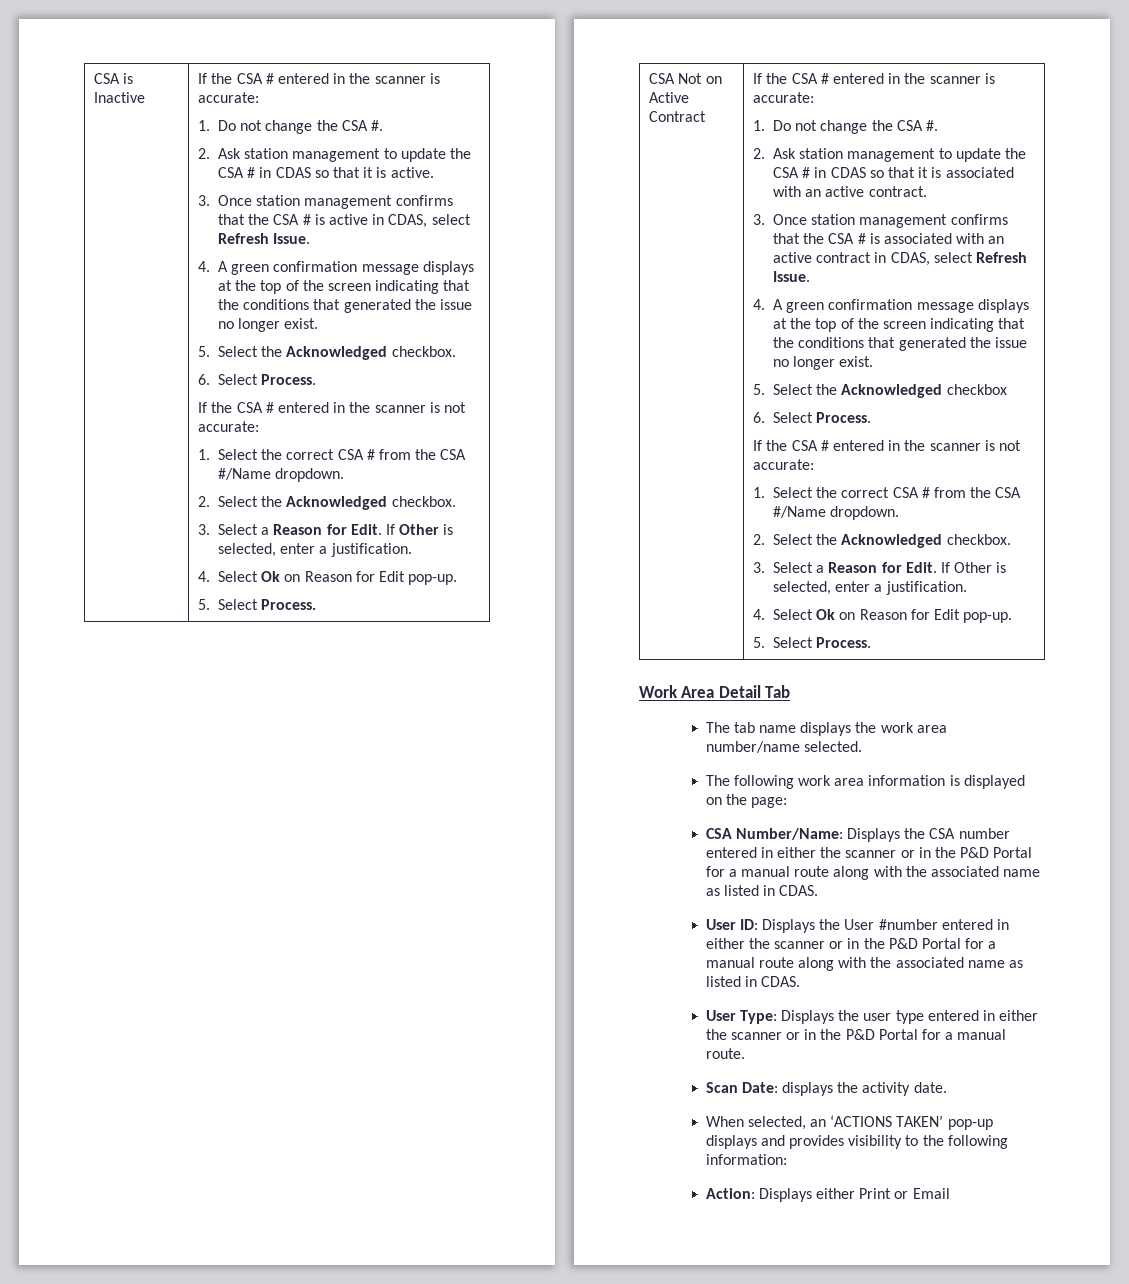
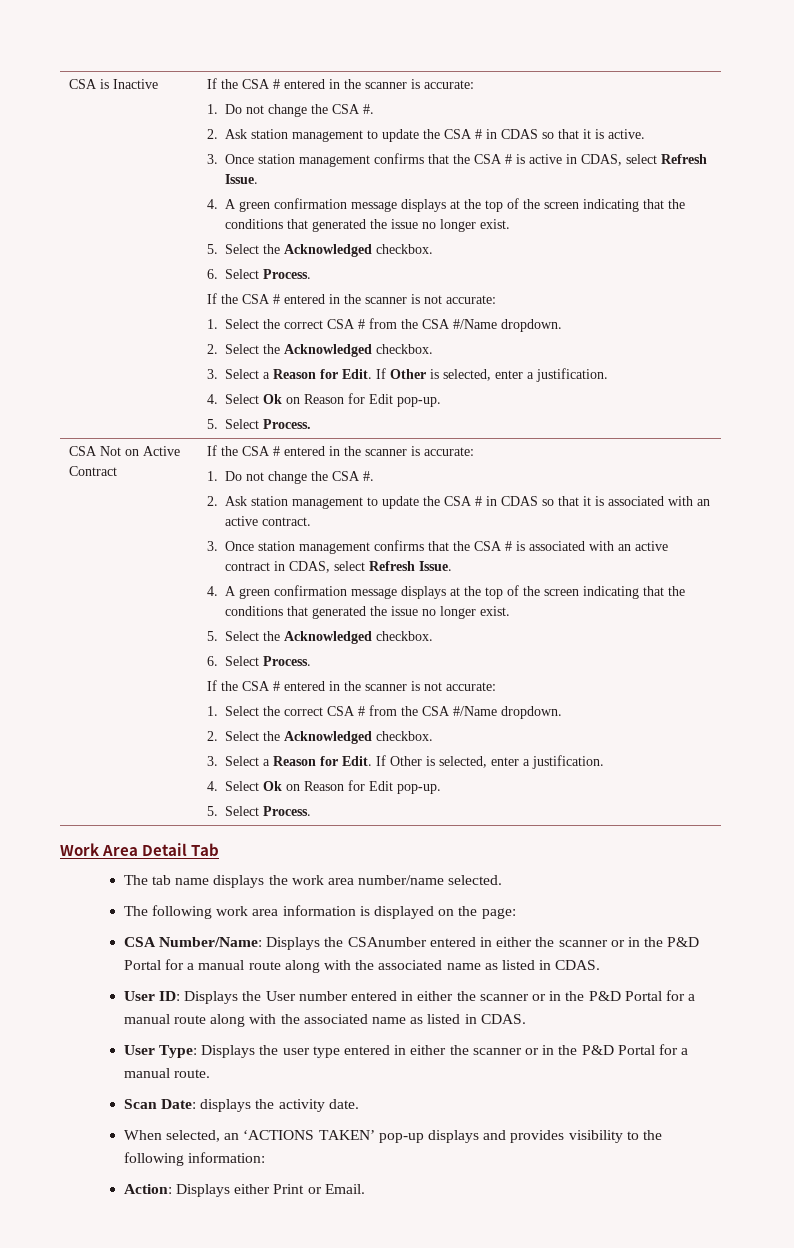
  3. Once station management confirms that the CSA # is associated with an active contract in CDAS, select Refresh Issue.
  4. A green confirmation message displays at the top of the screen indicating that the conditions that generated the issue no longer exist.
- 5. Select the Acknowledged checkbox
+ 5. Select the Acknowledged checkbox.
- CSA Number/Name: Displays the CSA number entered in either the scanner or in the P&D Portal for a manual route along with the associated name as listed in CDAS.
+ CSA Number/Name: Displays the CSAnumber entered in either the scanner or in the P&D Portal for a manual route along with the associated name as listed in CDAS.
- User ID: Displays the User #number entered in either the scanner or in the P&D Portal for a manual route along with the associated name as listed in CDAS.
+ User ID: Displays the User number entered in either the scanner or in the P&D Portal for a manual route along with the associated name as listed in CDAS.
- Action: Displays either Print or Email
+ Action: Displays either Print or Email.

